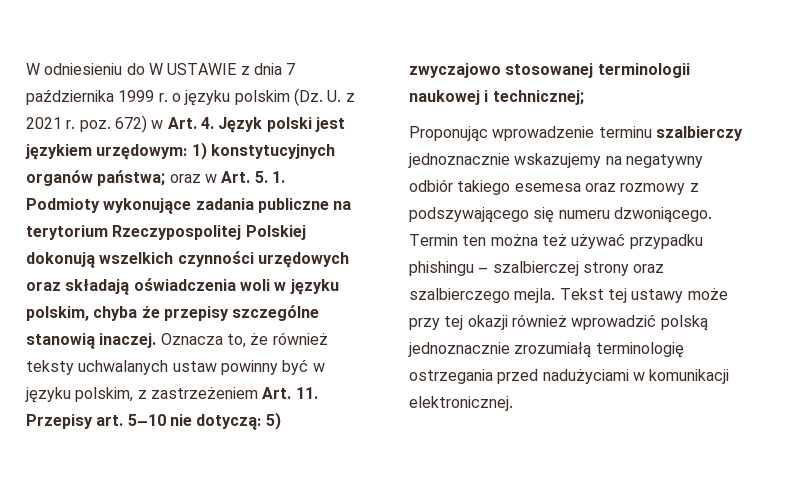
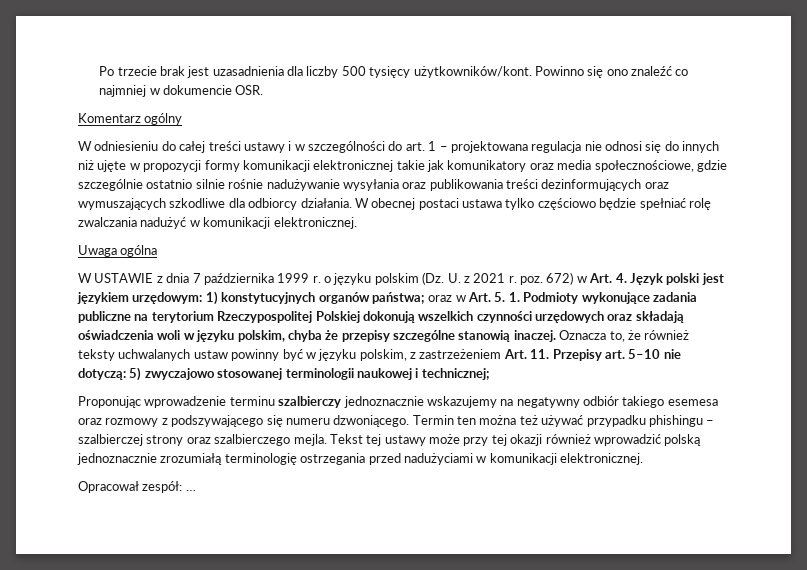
- W odniesieniu do W USTAWIE z dnia 7 października 1999 r. o języku polskim (Dz. U. z 2021 r. poz. 672) w Art. 4. Język polski jest językiem urzędowym: 1) konstytucyjnych organów państwa; oraz w Art. 5. 1. Podmioty wykonujące zadania publiczne na terytorium Rzeczypospolitej Polskiej dokonują wszelkich czynności urzędowych oraz składają oświadczenia woli w języku polskim, chyba że przepisy szczególne stanowią inaczej.
+ Po trzecie brak jest uzasadnienia dla liczby 500 tysięcy użytkowników/kont. Powinno się ono znaleźć co najmniej w dokumencie OSR.
+ Komentarz ogólny
+ W odniesieniu do całej treści ustawy i w szczególności do art. 1 – projektowana regulacja nie odnosi się do innych niż ujęte w propozycji formy komunikacji elektronicznej takie jak komunikatory oraz media społecznościowe, gdzie szczególnie ostatnio silnie rośnie nadużywanie wysyłania oraz publikowania treści dezinformujących oraz wymuszających szkodliwe dla odbiorcy działania. W obecnej postaci ustawa tylko częściowo będzie spełniać rolę zwalczania nadużyć w komunikacji elektronicznej.
+ Uwaga ogólna
+ W USTAWIE z dnia 7 października 1999 r. o języku polskim (Dz. U. z 2021 r. poz. 672) w Art. 4. Język polski jest językiem urzędowym: 1) konstytucyjnych organów państwa; oraz w Art. 5. 1. Podmioty wykonujące zadania publiczne na terytorium Rzeczypospolitej Polskiej dokonują wszelkich czynności urzędowych oraz składają oświadczenia woli w języku polskim, chyba że przepisy szczególne stanowią inaczej.
+ Opracował zespół: …

